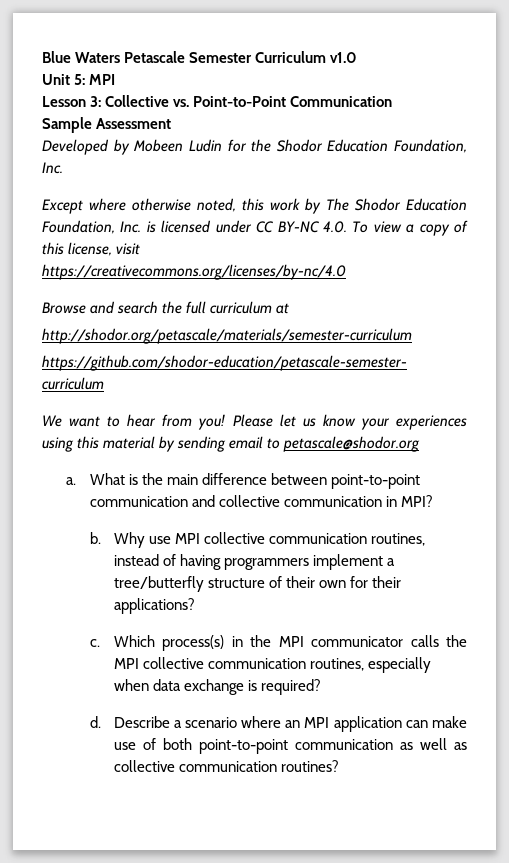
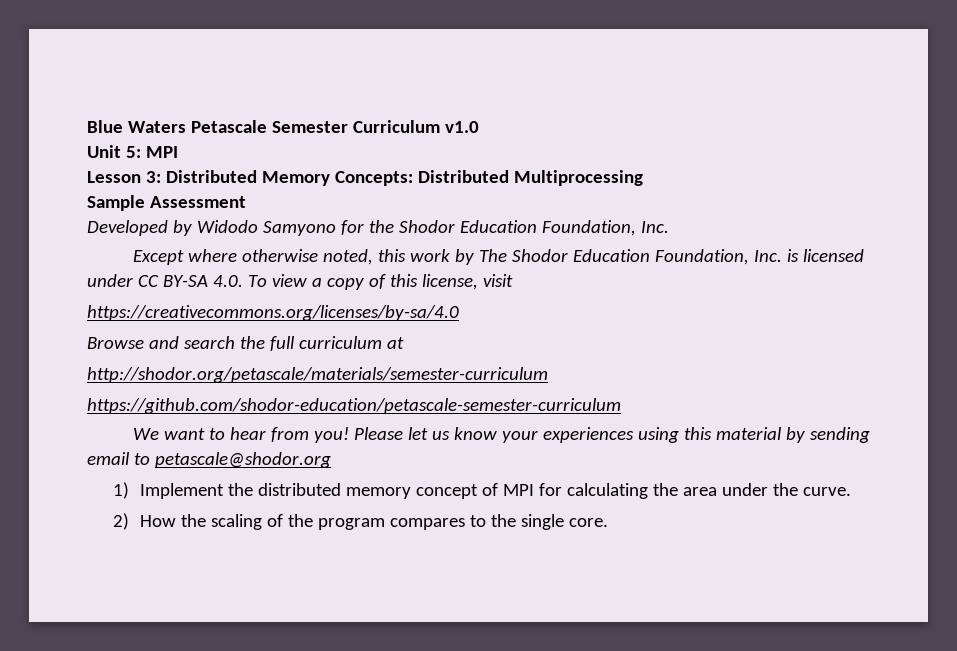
- Lesson 3: Collective vs. Point-to-Point Communication
+ Lesson 3: Distributed Memory Concepts: Distributed Multiprocessing
- Developed by Mobeen Ludin for the Shodor Education Foundation, Inc.
+ Developed by Widodo Samyono for the Shodor Education Foundation, Inc.
- Except where otherwise noted, this work by The Shodor Education Foundation, Inc. is licensed under CC BY-NC 4.0. To view a copy of this license, visit
+ Except where otherwise noted, this work by The Shodor Education Foundation, Inc. is licensed under CC BY-SA 4.0. To view a copy of this license, visit
- https://creativecommons.org/licenses/by-nc/4.0
+ https://creativecommons.org/licenses/by-sa/4.0
- a. What is the main difference between point-to-point communication and collective communication in MPI?
- b. Why use MPI collective communication routines, instead of having programmers implement a tree/butterfly structure of their own for their applications?
- c. Which process(s) in the MPI communicator calls the MPI collective communication routines, especially when data exchange is required?
- d. Describe a scenario where an MPI application can make use of both point-to-point communication as well as collective communication routines?
+ 1) Implement the distributed memory concept of MPI for calculating the area under the curve.
+ 2) How the scaling of the program compares to the single core.

